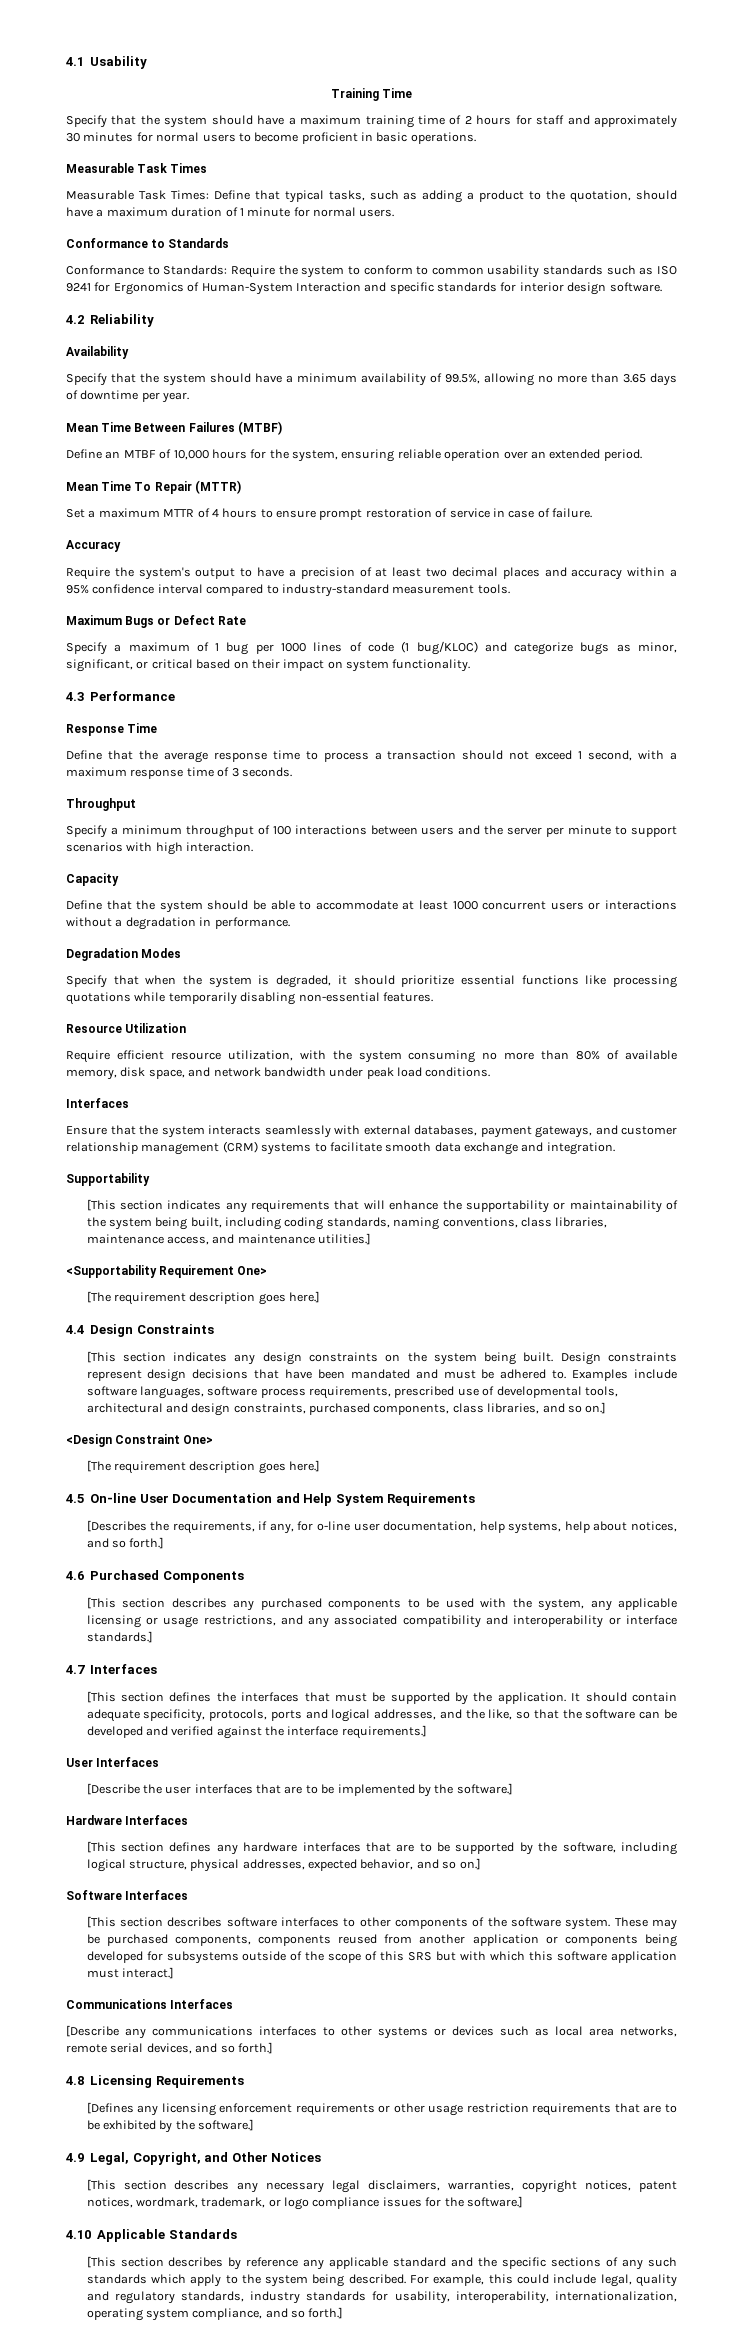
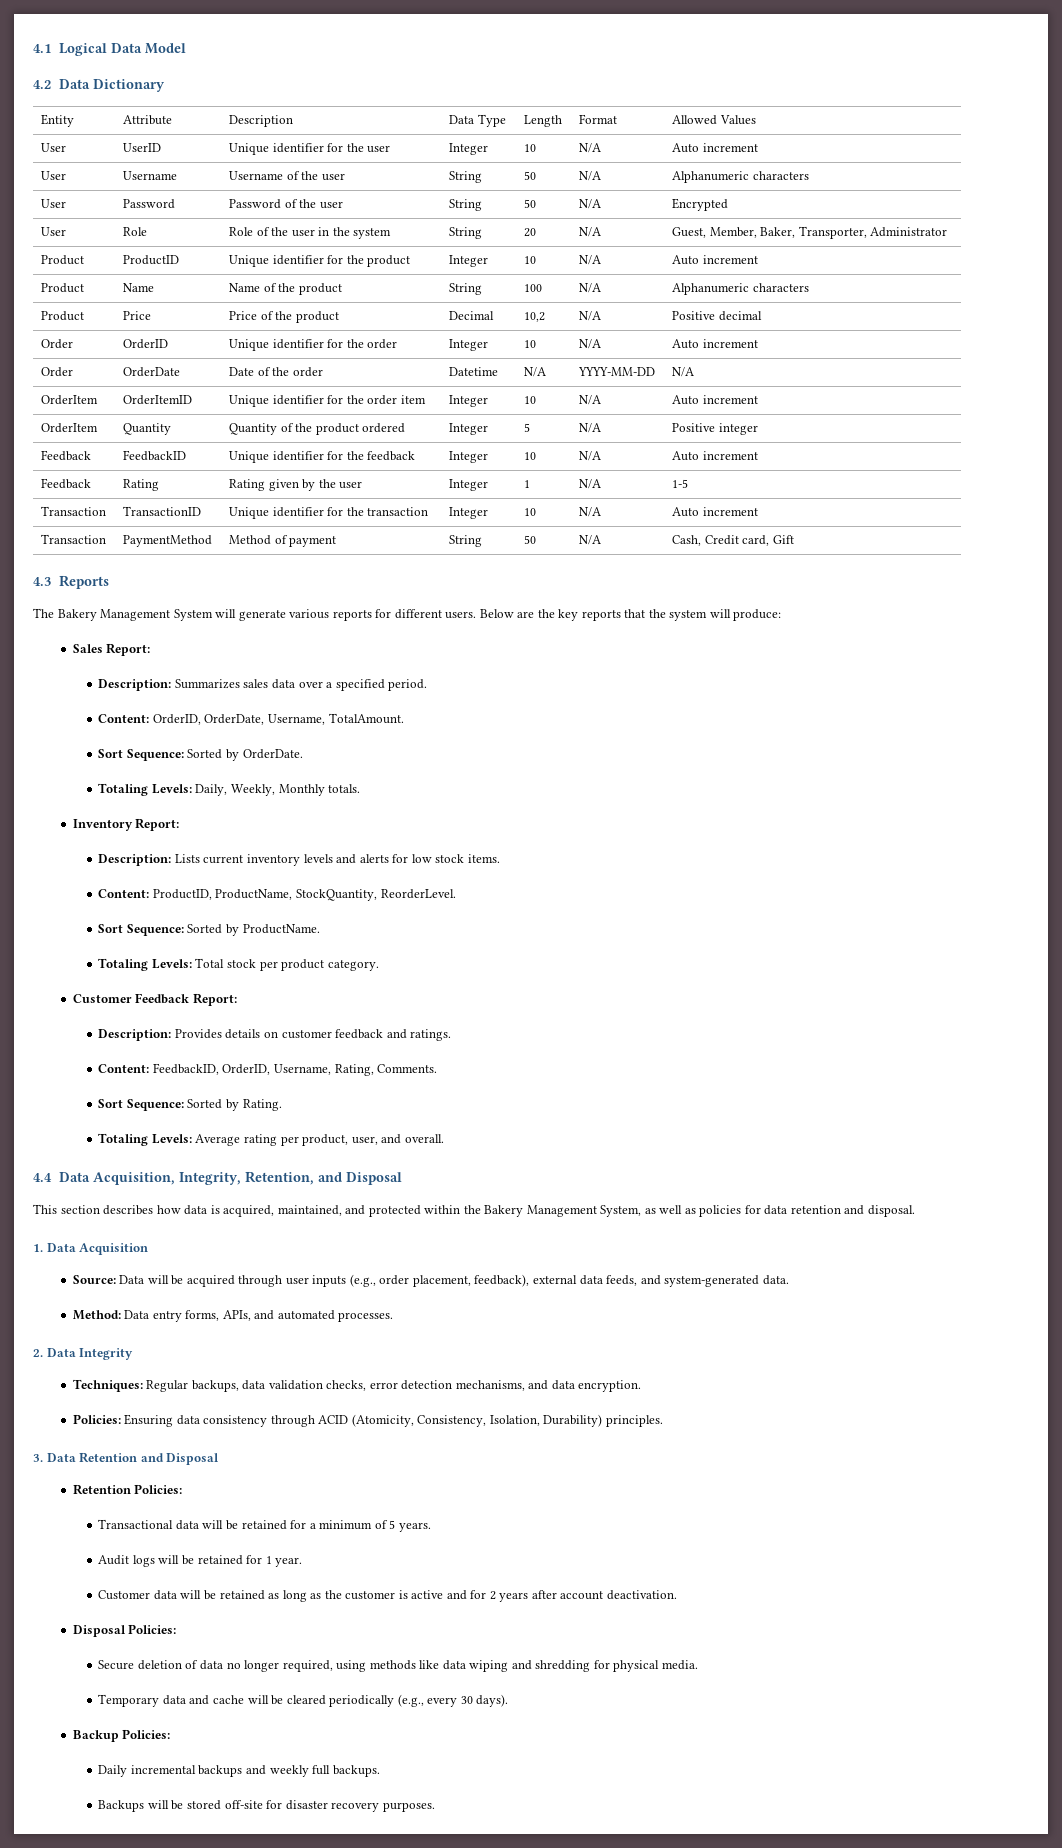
- 4.1 Usability
- Training Time
- Specify that the system should have a maximum training time of 2 hours for staff and approximately 30 minutes for normal users to become proficient in basic operations.
- Measurable Task Times
- Measurable Task Times: Define that typical tasks, such as adding a product to the quotation, should have a maximum duration of 1 minute for normal users.
- Conformance to Standards
- Conformance to Standards: Require the system to conform to common usability standards such as ISO 9241 for Ergonomics of Human-System Interaction and specific standards for interior design software.
- 4.2 Reliability
- Availability
- Specify that the system should have a minimum availability of 99.5%, allowing no more than 3.65 days of downtime per year.
- Mean Time Between Failures (MTBF)
- Define an MTBF of 10,000 hours for the system, ensuring reliable operation over an extended period.
- Mean Time To Repair (MTTR)
- Set a maximum MTTR of 4 hours to ensure prompt restoration of service in case of failure.
- Accuracy
- Require the system's output to have a precision of at least two decimal places and accuracy within a 95% confidence interval compared to industry-standard measurement tools.
- Maximum Bugs or Defect Rate
- Specify a maximum of 1 bug per 1000 lines of code (1 bug/KLOC) and categorize bugs as minor, significant, or critical based on their impact on system functionality.
- 4.3 Performance
- Response Time
- Define that the average response time to process a transaction should not exceed 1 second, with a maximum response time of 3 seconds.
- Throughput
- Specify a minimum throughput of 100 interactions between users and the server per minute to support scenarios with high interaction.
- Capacity
- Define that the system should be able to accommodate at least 1000 concurrent users or interactions without a degradation in performance.
- Degradation Modes
- Specify that when the system is degraded, it should prioritize essential functions like processing quotations while temporarily disabling non-essential features.
- Resource Utilization
- Require efficient resource utilization, with the system consuming no more than 80% of available memory, disk space, and network bandwidth under peak load conditions.
- Interfaces
- Ensure that the system interacts seamlessly with external databases, payment gateways, and customer relationship management (CRM) systems to facilitate smooth data exchange and integration.
- Supportability
- [This section indicates any requirements that will enhance the supportability or maintainability of the system being built, including coding standards, naming conventions, class libraries, maintenance access, and maintenance utilities.]
- <Supportability Requirement One>
- [The requirement description goes here.]
- 4.4 Design Constraints
- [This section indicates any design constraints on the system being built. Design constraints represent design decisions that have been mandated and must be adhered to. Examples include software languages, software process requirements, prescribed use of developmental tools, architectural and design constraints, purchased components, class libraries, and so on.]
- <Design Constraint One>
- [The requirement description goes here.]
- 4.5 On-line User Documentation and Help System Requirements
- [Describes the requirements, if any, for o-line user documentation, help systems, help about notices, and so forth.]
- 4.6 Purchased Components
- [This section describes any purchased components to be used with the system, any applicable licensing or usage restrictions, and any associated compatibility and interoperability or interface standards.]
- 4.7 Interfaces
- [This section defines the interfaces that must be supported by the application. It should contain adequate specificity, protocols, ports and logical addresses, and the like, so that the software can be developed and verified against the interface requirements.]
- User Interfaces
- [Describe the user interfaces that are to be implemented by the software.]
- Hardware Interfaces
- [This section defines any hardware interfaces that are to be supported by the software, including logical structure, physical addresses, expected behavior, and so on.]
- Software Interfaces
- [This section describes software interfaces to other components of the software system. These may be purchased components, components reused from another application or components being developed for subsystems outside of the scope of this SRS but with which this software application must interact.]
- Communications Interfaces
- [Describe any communications interfaces to other systems or devices such as local area networks, remote serial devices, and so forth.]
- 4.8 Licensing Requirements
- [Defines any licensing enforcement requirements or other usage restriction requirements that are to be exhibited by the software.]
- 4.9 Legal, Copyright, and Other Notices
- [This section describes any necessary legal disclaimers, warranties, copyright notices, patent notices, wordmark, trademark, or logo compliance issues for the software.]
- 4.10 Applicable Standards
- [This section describes by reference any applicable standard and the specific sections of any such standards which apply to the system being described. For example, this could include legal, quality and regulatory standards, industry standards for usability, interoperability, internationalization, operating system compliance, and so forth.]
+ 4.1 Logical Data Model
+ 4.2 Data Dictionary
+ Entity | Attribute | Description | Data Type | Length | Format | Allowed Values
+ User | UserID | Unique identifier for the user | Integer | 10 | N/A | Auto increment
+ User | Username | Username of the user | String | 50 | N/A | Alphanumeric characters
+ User | Password | Password of the user | String | 50 | N/A | Encrypted
+ User | Role | Role of the user in the system | String | 20 | N/A | Guest, Member, Baker, Transporter, Administrator
+ Product | ProductID | Unique identifier for the product | Integer | 10 | N/A | Auto increment
+ Product | Name | Name of the product | String | 100 | N/A | Alphanumeric characters
+ Product | Price | Price of the product | Decimal | 10,2 | N/A | Positive decimal
+ Order | OrderID | Unique identifier for the order | Integer | 10 | N/A | Auto increment
+ Order | OrderDate | Date of the order | Datetime | N/A | YYYY-MM-DD | N/A
+ OrderItem | OrderItemID | Unique identifier for the order item | Integer | 10 | N/A | Auto increment
+ OrderItem | Quantity | Quantity of the product ordered | Integer | 5 | N/A | Positive integer
+ Feedback | FeedbackID | Unique identifier for the feedback | Integer | 10 | N/A | Auto increment
+ Feedback | Rating | Rating given by the user | Integer | 1 | N/A | 1-5
+ Transaction | TransactionID | Unique identifier for the transaction | Integer | 10 | N/A | Auto increment
+ Transaction | PaymentMethod | Method of payment | String | 50 | N/A | Cash, Credit card, Gift
+ 4.3 Reports
+ The Bakery Management System will generate various reports for different users. Below are the key reports that the system will produce:
+ Sales Report:
+ Description: Summarizes sales data over a specified period.
+ Content: OrderID, OrderDate, Username, TotalAmount.
+ Sort Sequence: Sorted by OrderDate.
+ Totaling Levels: Daily, Weekly, Monthly totals.
+ Inventory Report:
+ Description: Lists current inventory levels and alerts for low stock items.
+ Content: ProductID, ProductName, StockQuantity, ReorderLevel.
+ Sort Sequence: Sorted by ProductName.
+ Totaling Levels: Total stock per product category.
+ Customer Feedback Report:
+ Description: Provides details on customer feedback and ratings.
+ Content: FeedbackID, OrderID, Username, Rating, Comments.
+ Sort Sequence: Sorted by Rating.
+ Totaling Levels: Average rating per product, user, and overall.
+ 4.4 Data Acquisition, Integrity, Retention, and Disposal
+ This section describes how data is acquired, maintained, and protected within the Bakery Management System, as well as policies for data retention and disposal.
+ 1. Data Acquisition
+ Source: Data will be acquired through user inputs (e.g., order placement, feedback), external data feeds, and system-generated data.
+ Method: Data entry forms, APIs, and automated processes.
+ 2. Data Integrity
+ Techniques: Regular backups, data validation checks, error detection mechanisms, and data encryption.
+ Policies: Ensuring data consistency through ACID (Atomicity, Consistency, Isolation, Durability) principles.
+ 3. Data Retention and Disposal
+ Retention Policies:
+ Transactional data will be retained for a minimum of 5 years.
+ Audit logs will be retained for 1 year.
+ Customer data will be retained as long as the customer is active and for 2 years after account deactivation.
+ Disposal Policies:
+ Secure deletion of data no longer required, using methods like data wiping and shredding for physical media.
+ Temporary data and cache will be cleared periodically (e.g., every 30 days).
+ Backup Policies:
+ Daily incremental backups and weekly full backups.
+ Backups will be stored off-site for disaster recovery purposes.

